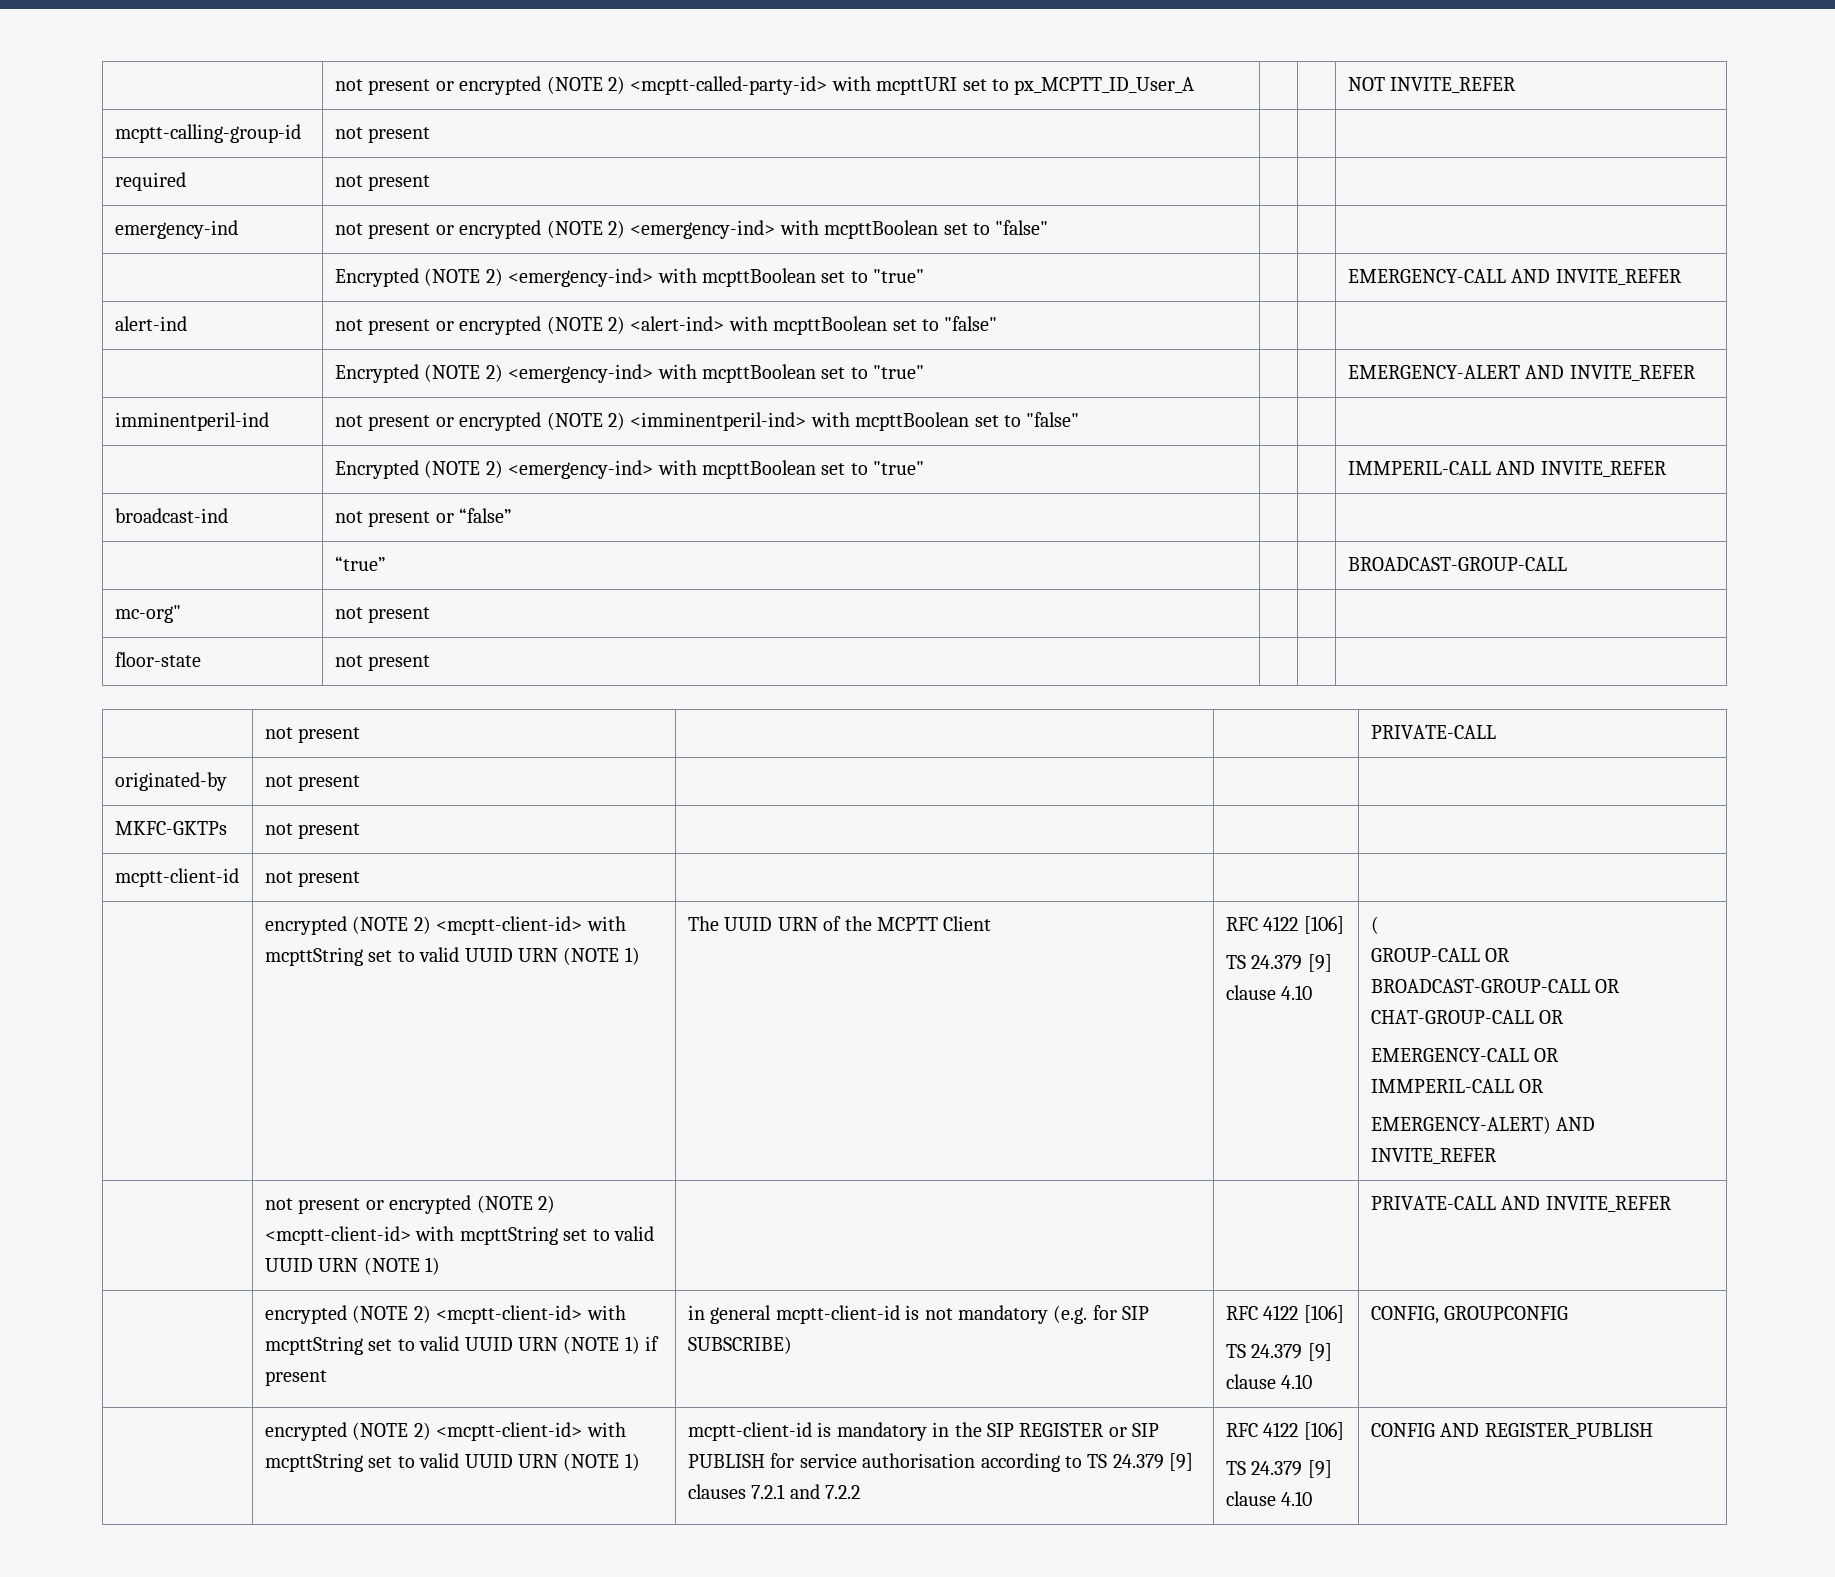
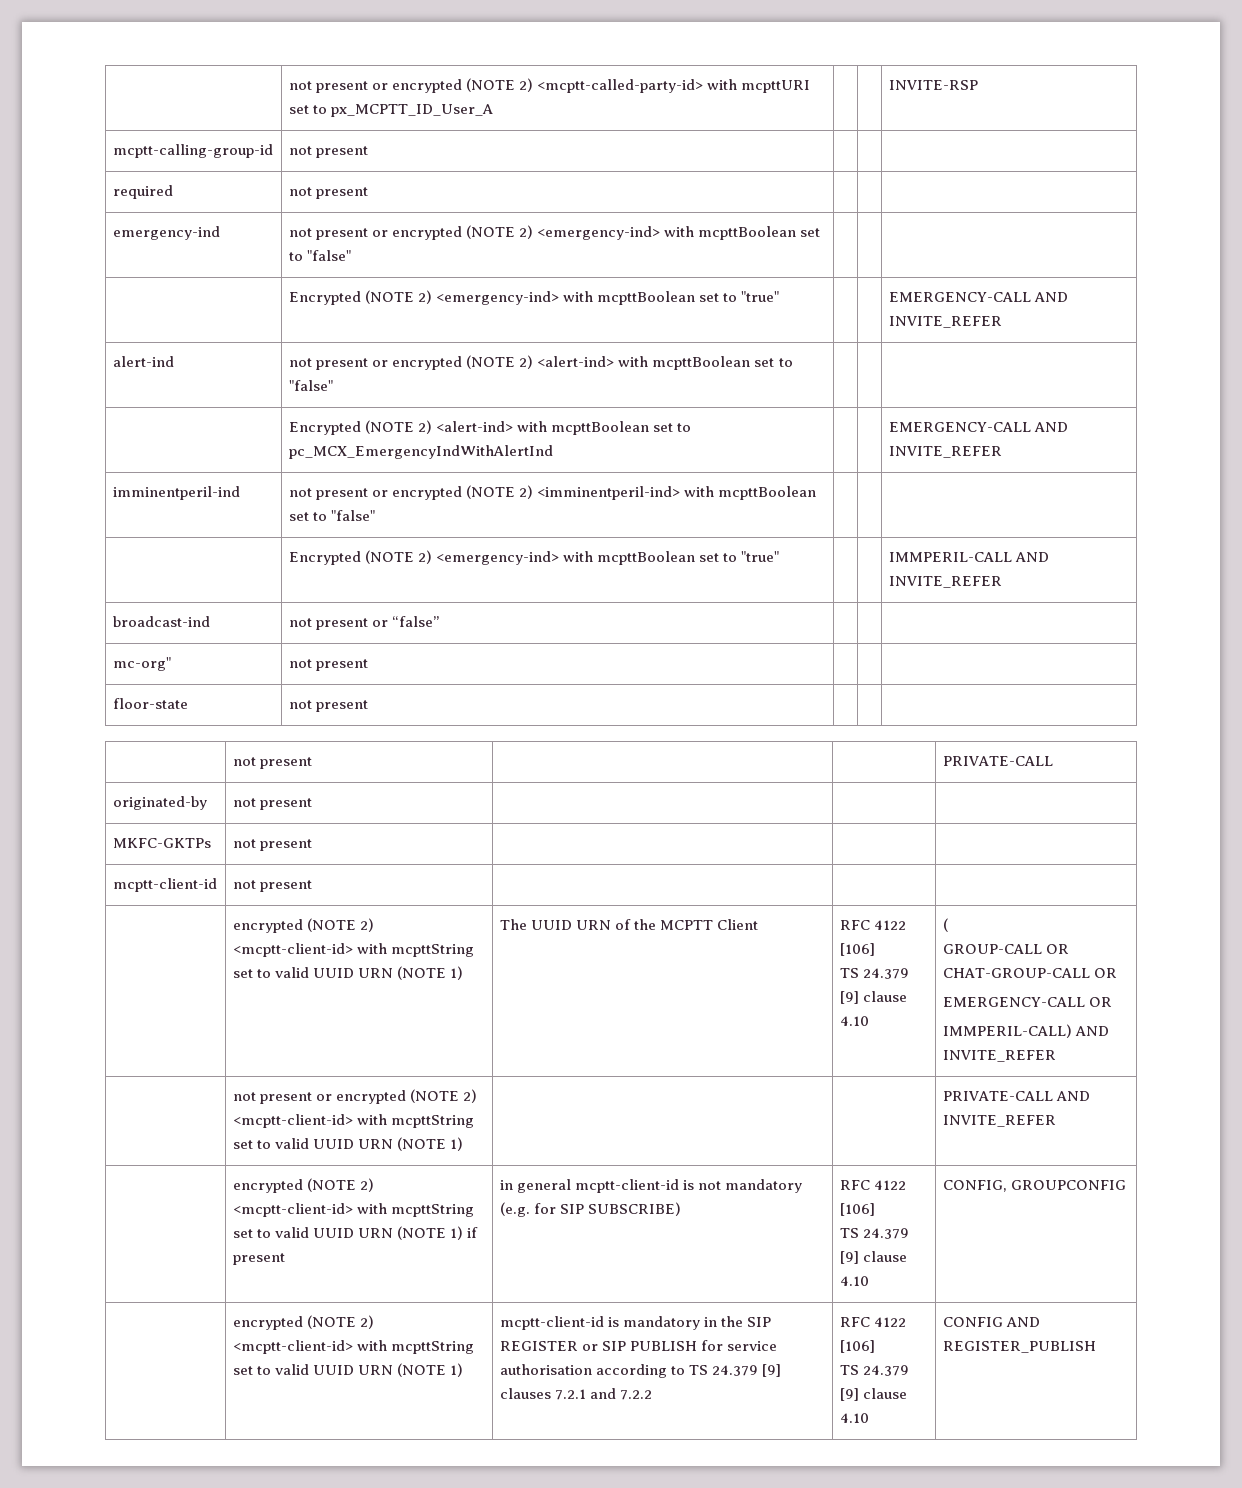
- | not present or encrypted (NOTE 2) <mcptt-called-party-id> with mcpttURI set to px_MCPTT_ID_User_A | | | NOT INVITE_REFER
+ | not present or encrypted (NOTE 2) <mcptt-called-party-id> with mcpttURI set to px_MCPTT_ID_User_A | | | INVITE-RSP
- | Encrypted (NOTE 2) <emergency-ind> with mcpttBoolean set to "true" | | | EMERGENCY-ALERT AND INVITE_REFER
+ | Encrypted (NOTE 2) <alert-ind> with mcpttBoolean set to pc_MCX_EmergencyIndWithAlertInd | | | EMERGENCY-CALL AND INVITE_REFER
- | “true” | | | BROADCAST-GROUP-CALL
- GROUP-CALL OR BROADCAST-GROUP-CALL OR CHAT-GROUP-CALL OR
+ GROUP-CALL OR CHAT-GROUP-CALL OR
- IMMPERIL-CALL OR
- EMERGENCY-ALERT) AND INVITE_REFER
+ IMMPERIL-CALL) AND INVITE_REFER

